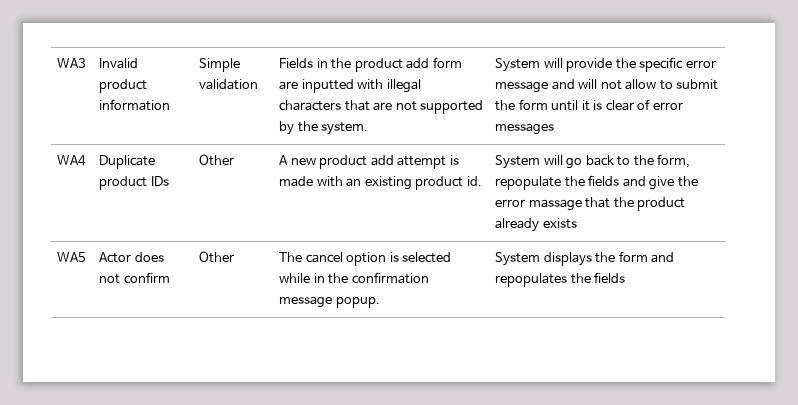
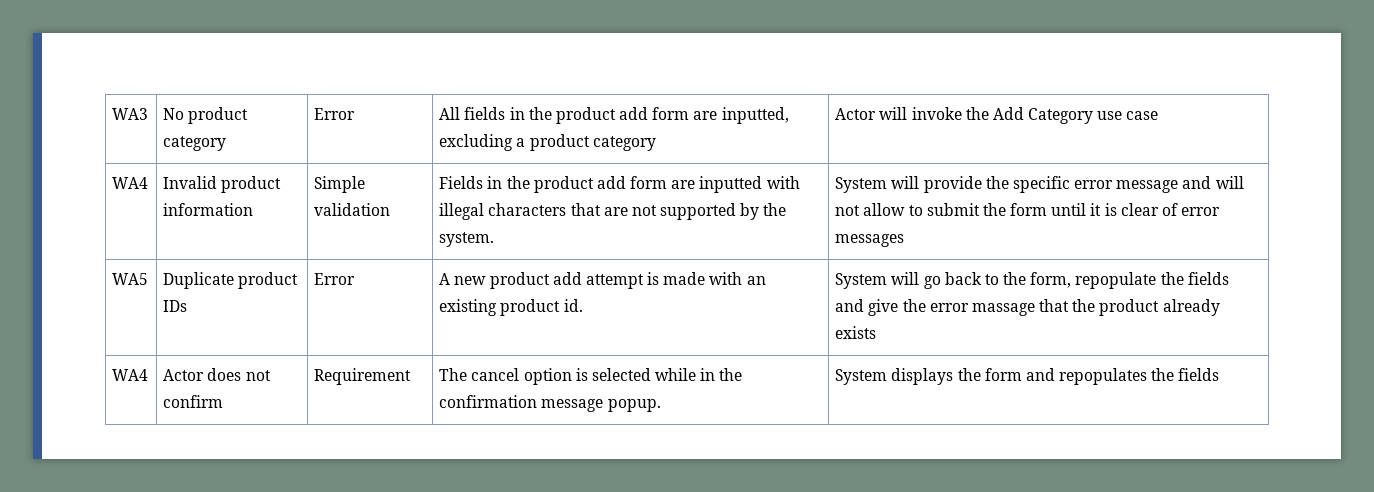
+ No product category | Error | All fields in the product add form are inputted, excluding a product category | Actor will invoke the Add Category use case
+ WA4
- WA4 | Duplicate product IDs | Other | A new product add attempt is made with an existing product id. | System will go back to the form, repopulate the fields and give the error massage that the product already exists
+ WA5 | Duplicate product IDs | Error | A new product add attempt is made with an existing product id. | System will go back to the form, repopulate the fields and give the error massage that the product already exists
- WA5 | Actor does not confirm | Other | The cancel option is selected while in the confirmation message popup. | System displays the form and repopulates the fields
+ WA4 | Actor does not confirm | Requirement | The cancel option is selected while in the confirmation message popup. | System displays the form and repopulates the fields

